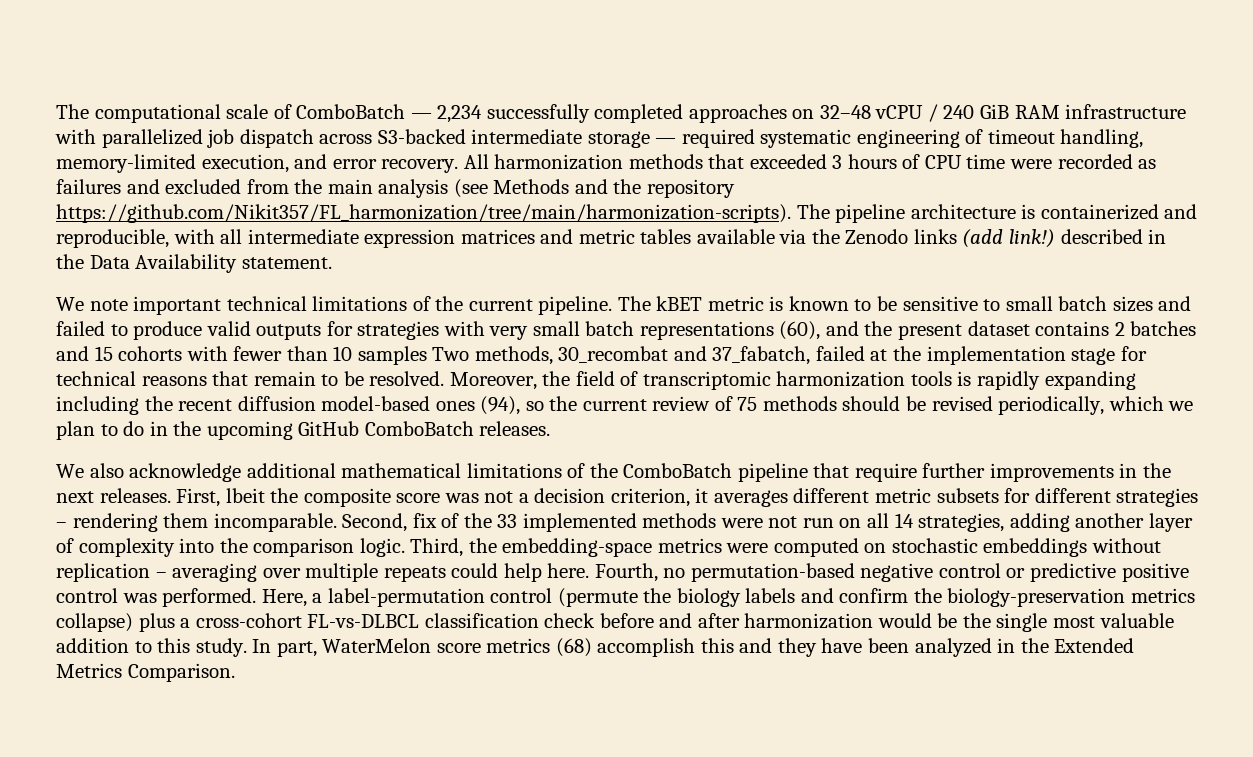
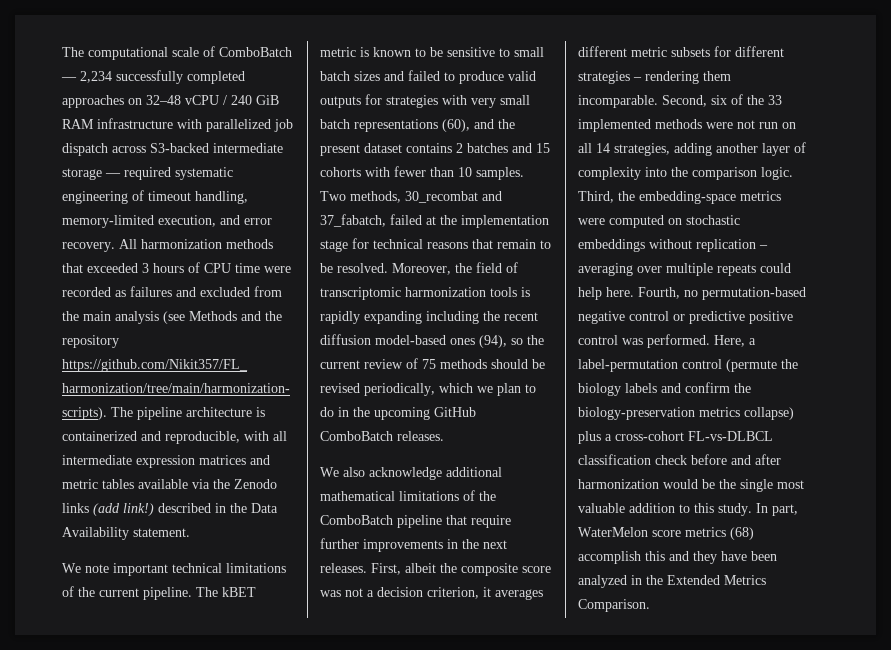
- The kBET metric is known to be sensitive to small batch sizes and failed to produce valid outputs for strategies with very small batch representations (60), and the present dataset contains 2 batches and 15 cohorts with fewer than 10 samples Two methods, 30_recombat and 37_fabatch, failed at the implementation stage for technical reasons that remain to be resolved.
+ The kBET metric is known to be sensitive to small batch sizes and failed to produce valid outputs for strategies with very small batch representations (60), and the present dataset contains 2 batches and 15 cohorts with fewer than 10 samples. Two methods, 30_recombat and 37_fabatch, failed at the implementation stage for technical reasons that remain to be resolved.
- First, lbeit the composite score was not a decision criterion, it averages different metric subsets for different strategies – rendering them incomparable.
+ First, albeit the composite score was not a decision criterion, it averages different metric subsets for different strategies – rendering them incomparable.
- Second, fix of the 33 implemented methods were not run on all 14 strategies, adding another layer of complexity into the comparison logic.
+ Second, six of the 33 implemented methods were not run on all 14 strategies, adding another layer of complexity into the comparison logic.

